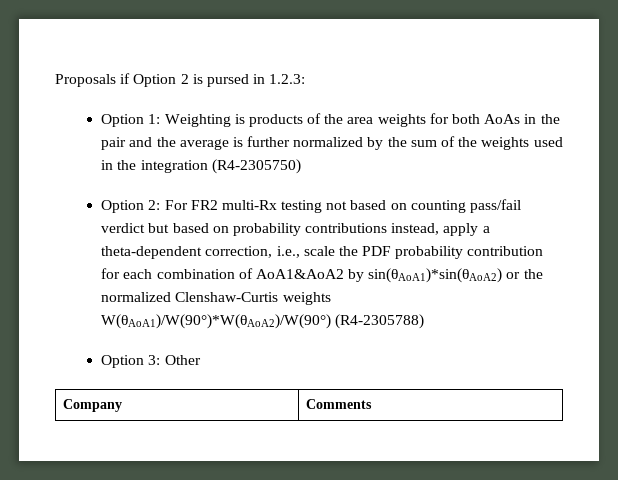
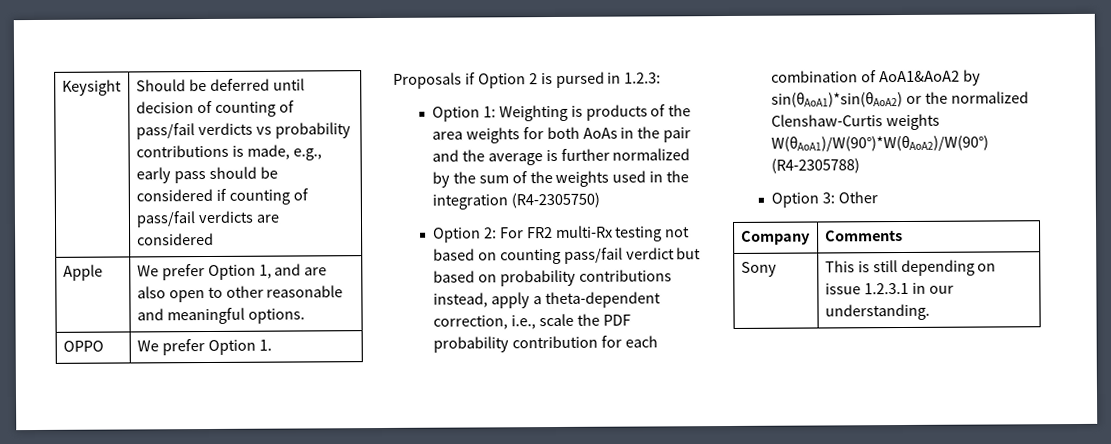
+ Keysight | Should be deferred until decision of counting of pass/fail verdicts vs probability contributions is made, e.g., early pass should be considered if counting of pass/fail verdicts are considered
+ Apple | We prefer Option 1, and are also open to other reasonable and meaningful options.
+ OPPO | We prefer Option 1.
+ Sony | This is still depending on issue 1.2.3.1 in our understanding.

